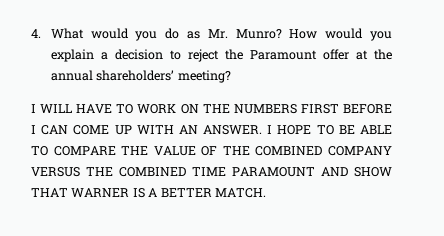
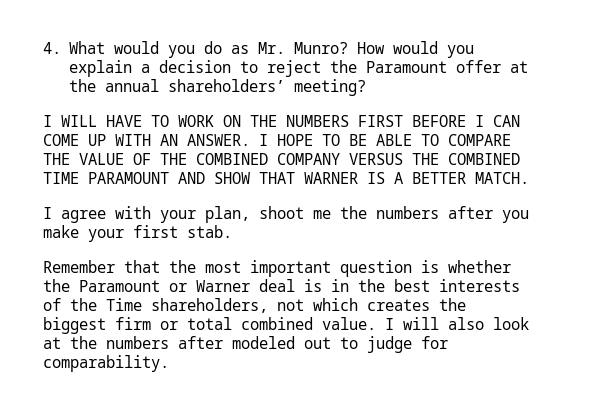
+ I agree with your plan, shoot me the numbers after you make your first stab.
+ Remember that the most important question is whether the Paramount or Warner deal is in the best interests of the Time shareholders, not which creates the biggest firm or total combined value. I will also look at the numbers after modeled out to judge for comparability.

